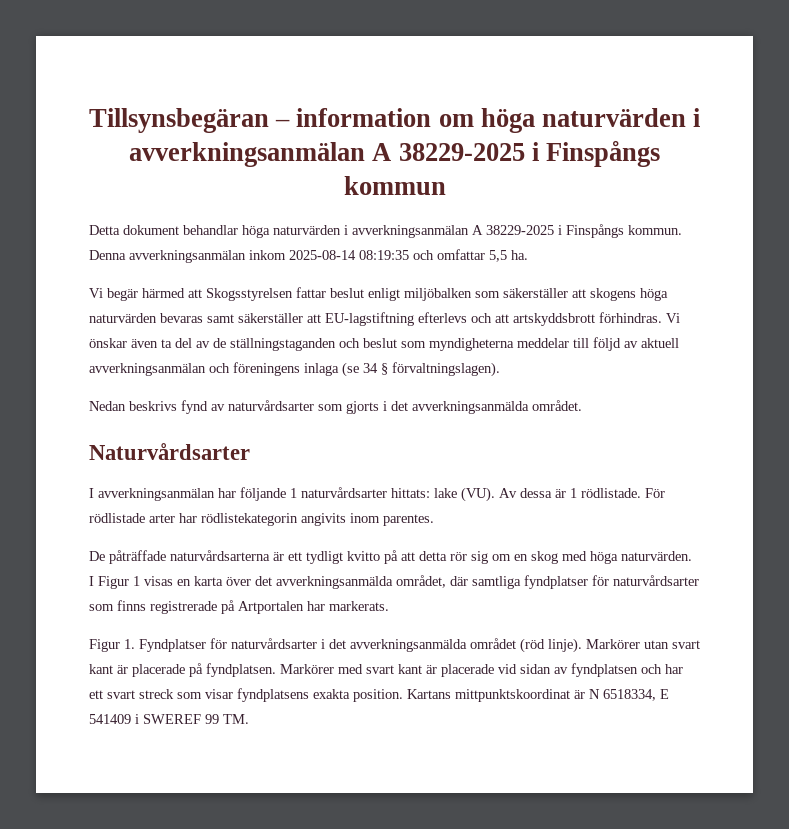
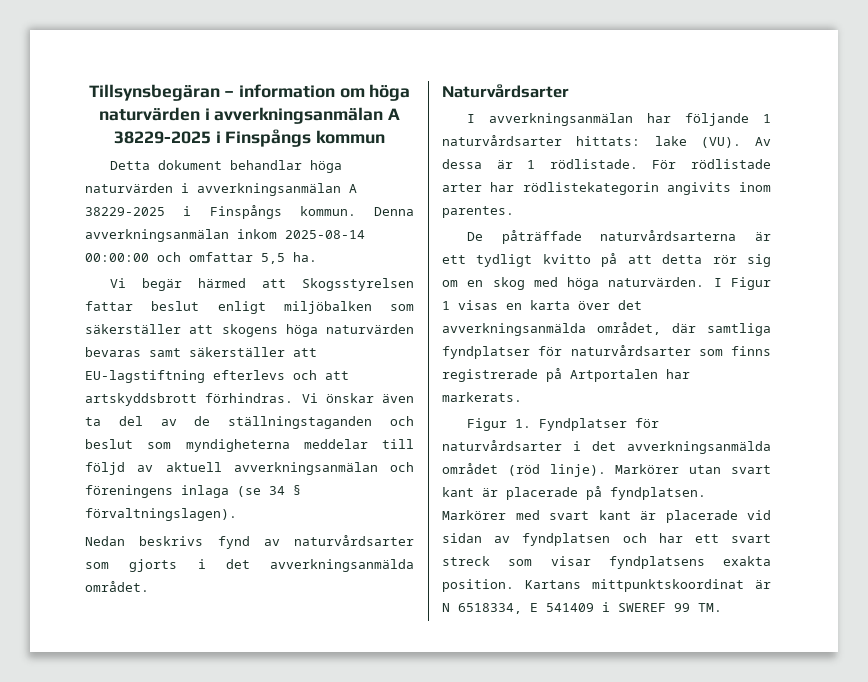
- Denna avverkningsanmälan inkom 2025-08-14 08:19:35 och omfattar 5,5 ha.
+ Denna avverkningsanmälan inkom 2025-08-14 00:00:00 och omfattar 5,5 ha.

